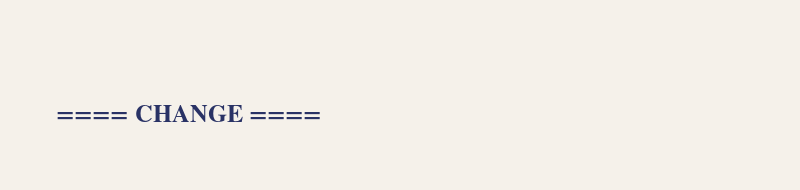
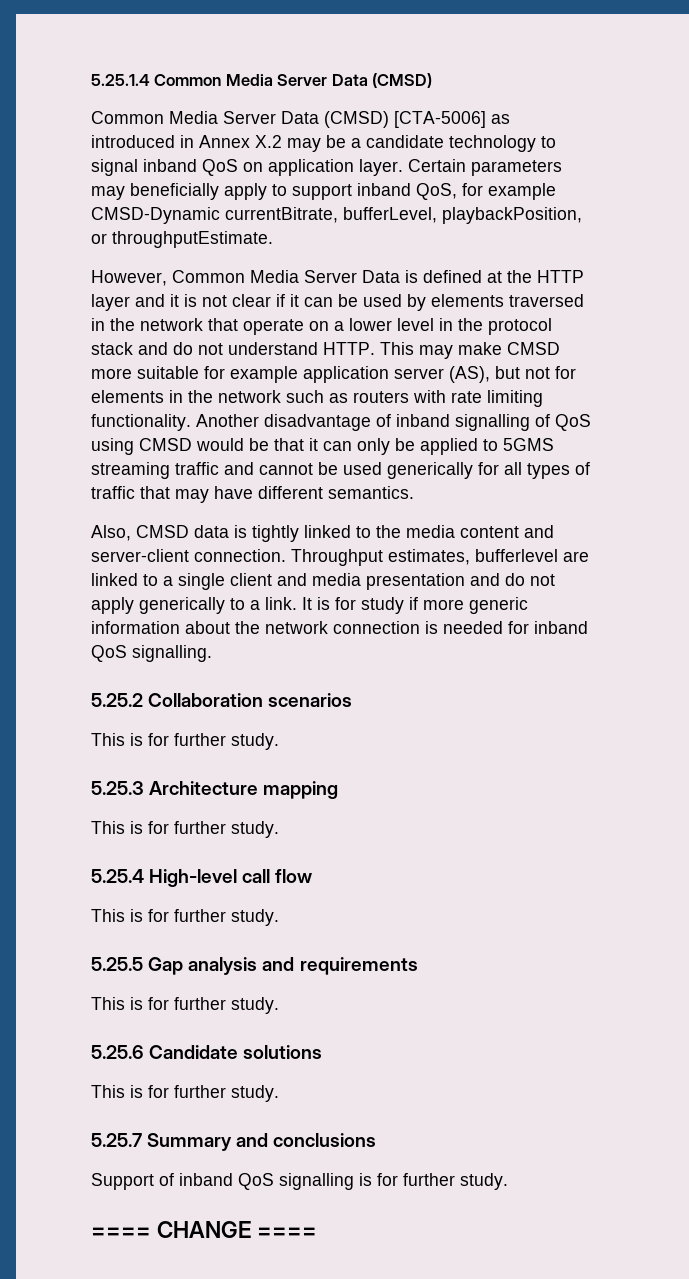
+ 5.25.1.4 Common Media Server Data (CMSD)
+ Common Media Server Data (CMSD) [CTA-5006] as introduced in Annex X.2 may be a candidate technology to signal inband QoS on application layer. Certain parameters may beneficially apply to support inband QoS, for example CMSD-Dynamic currentBitrate, bufferLevel, playbackPosition, or throughputEstimate.
+ However, Common Media Server Data is defined at the HTTP layer and it is not clear if it can be used by elements traversed in the network that operate on a lower level in the protocol stack and do not understand HTTP. This may make CMSD more suitable for example application server (AS), but not for elements in the network such as routers with rate limiting functionality. Another disadvantage of inband signalling of QoS using CMSD would be that it can only be applied to 5GMS streaming traffic and cannot be used generically for all types of traffic that may have different semantics.
+ Also, CMSD data is tightly linked to the media content and server-client connection. Throughput estimates, bufferlevel are linked to a single client and media presentation and do not apply generically to a link. It is for study if more generic information about the network connection is needed for inband QoS signalling.
+ 5.25.2 Collaboration scenarios
+ This is for further study.
+ 5.25.3 Architecture mapping
+ This is for further study.
+ 5.25.4 High-level call flow
+ This is for further study.
+ 5.25.5 Gap analysis and requirements
+ This is for further study.
+ 5.25.6 Candidate solutions
+ This is for further study.
+ 5.25.7 Summary and conclusions
+ Support of inband QoS signalling is for further study.

